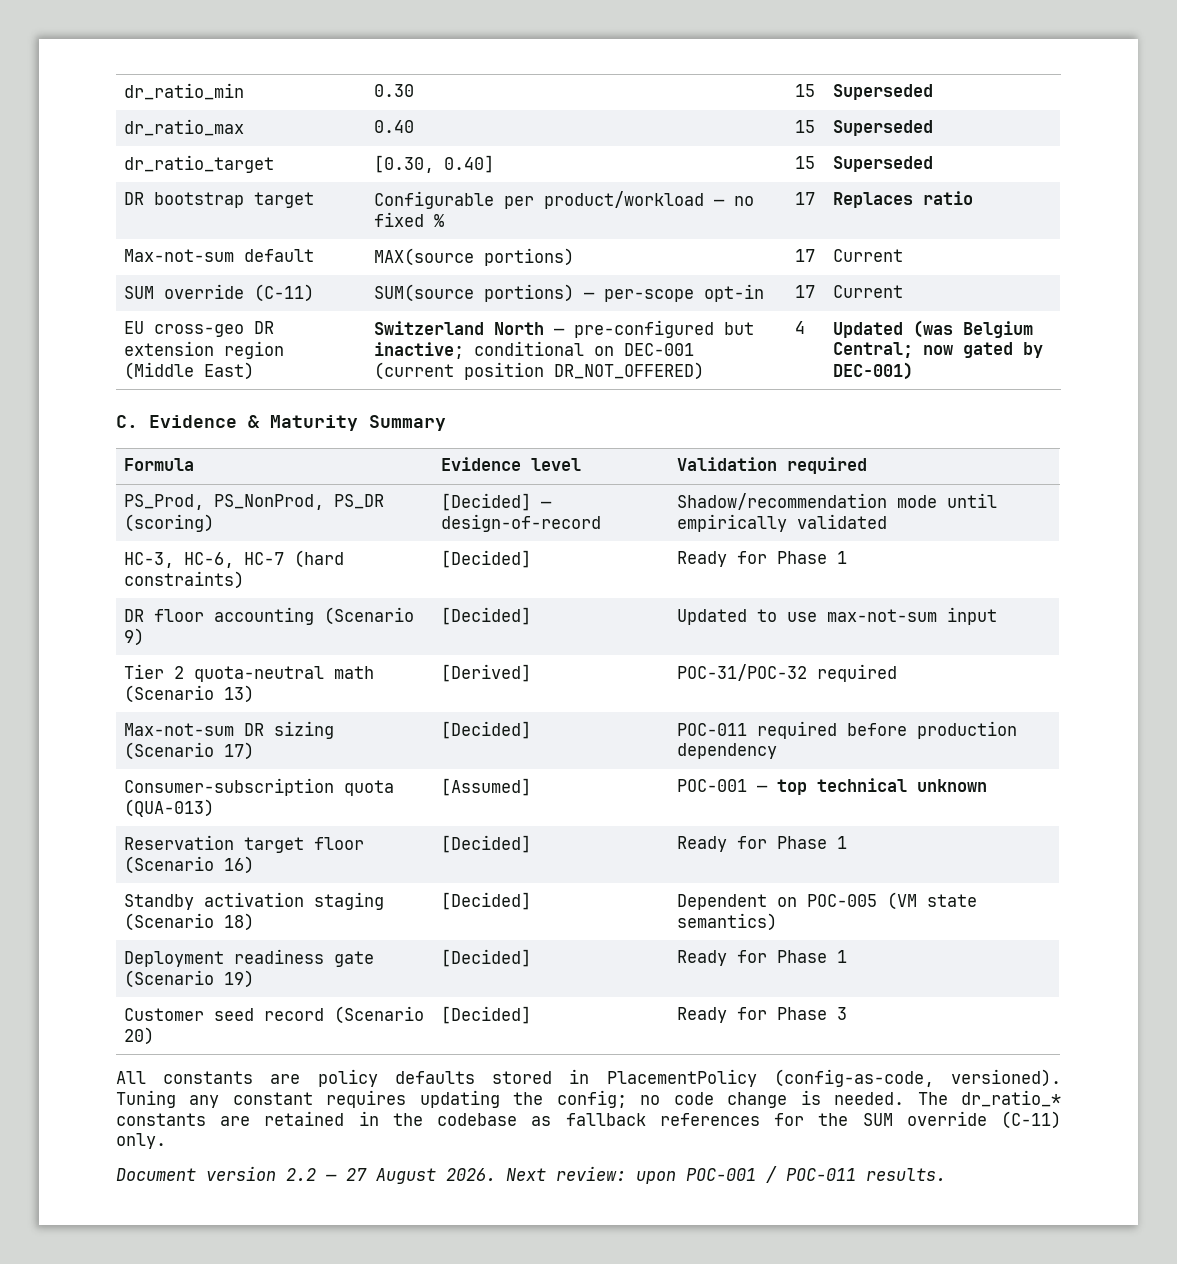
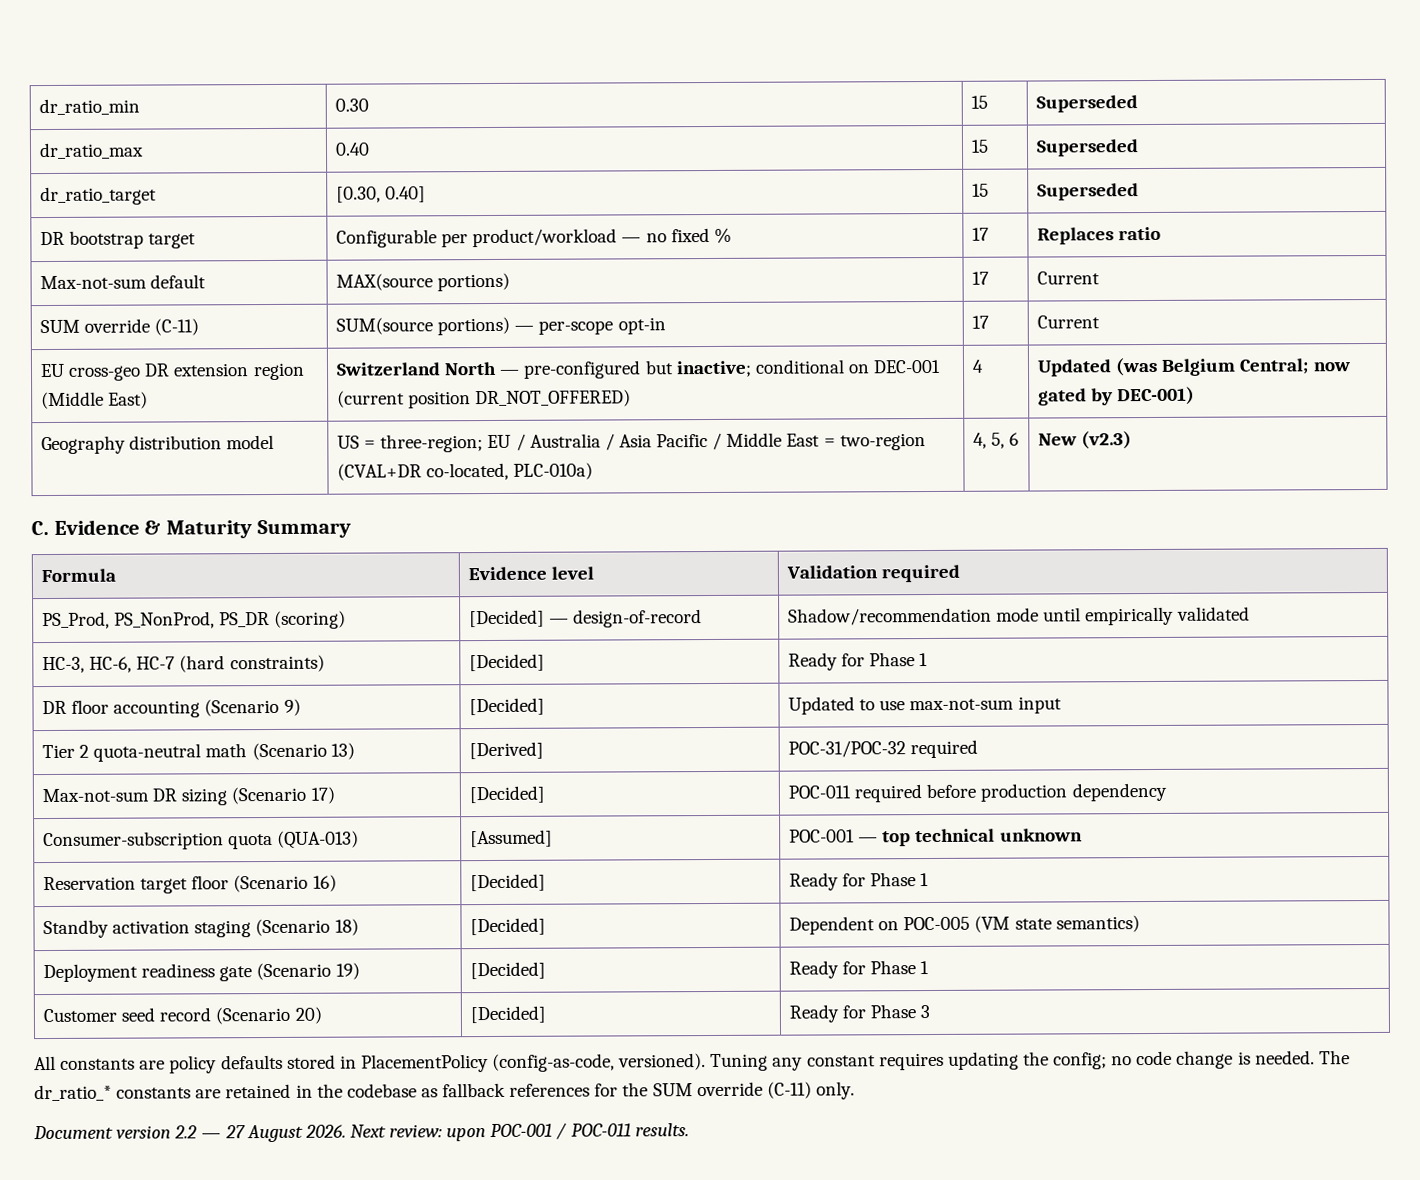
+ Geography distribution model | US = three-region; EU / Australia / Asia Pacific / Middle East = two-region (CVAL+DR co-located, PLC-010a) | 4, 5, 6 | New (v2.3)

